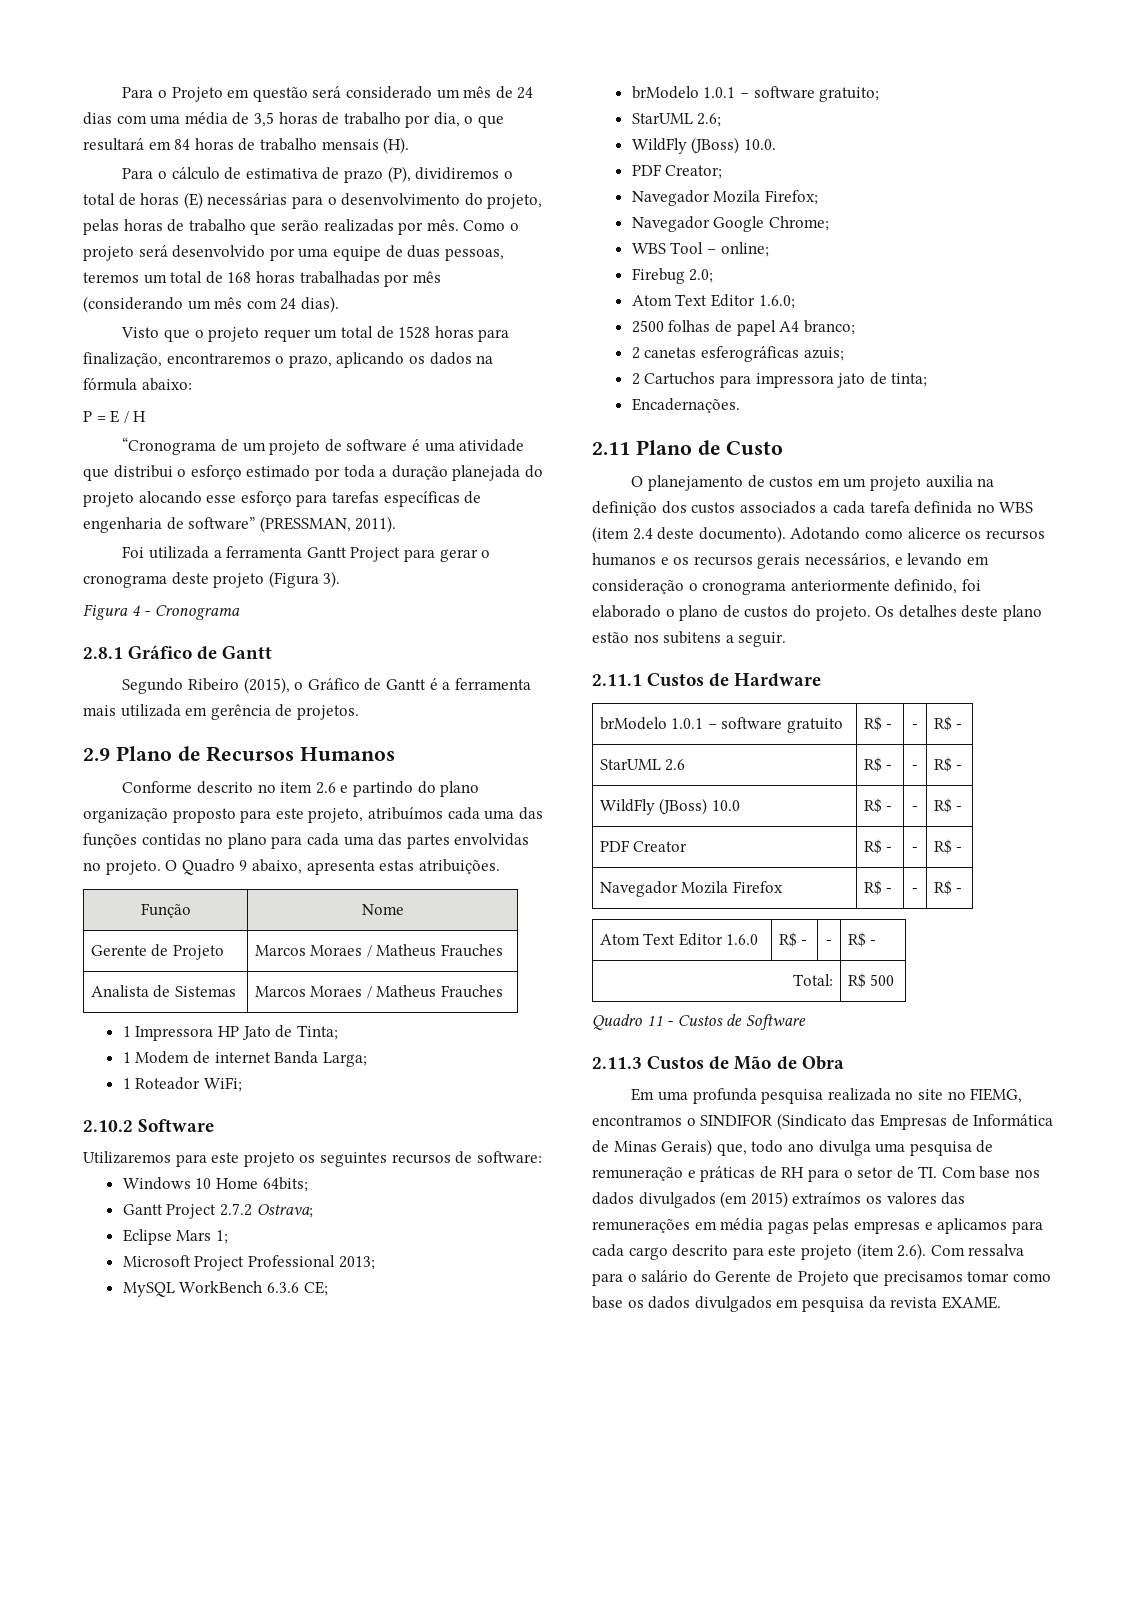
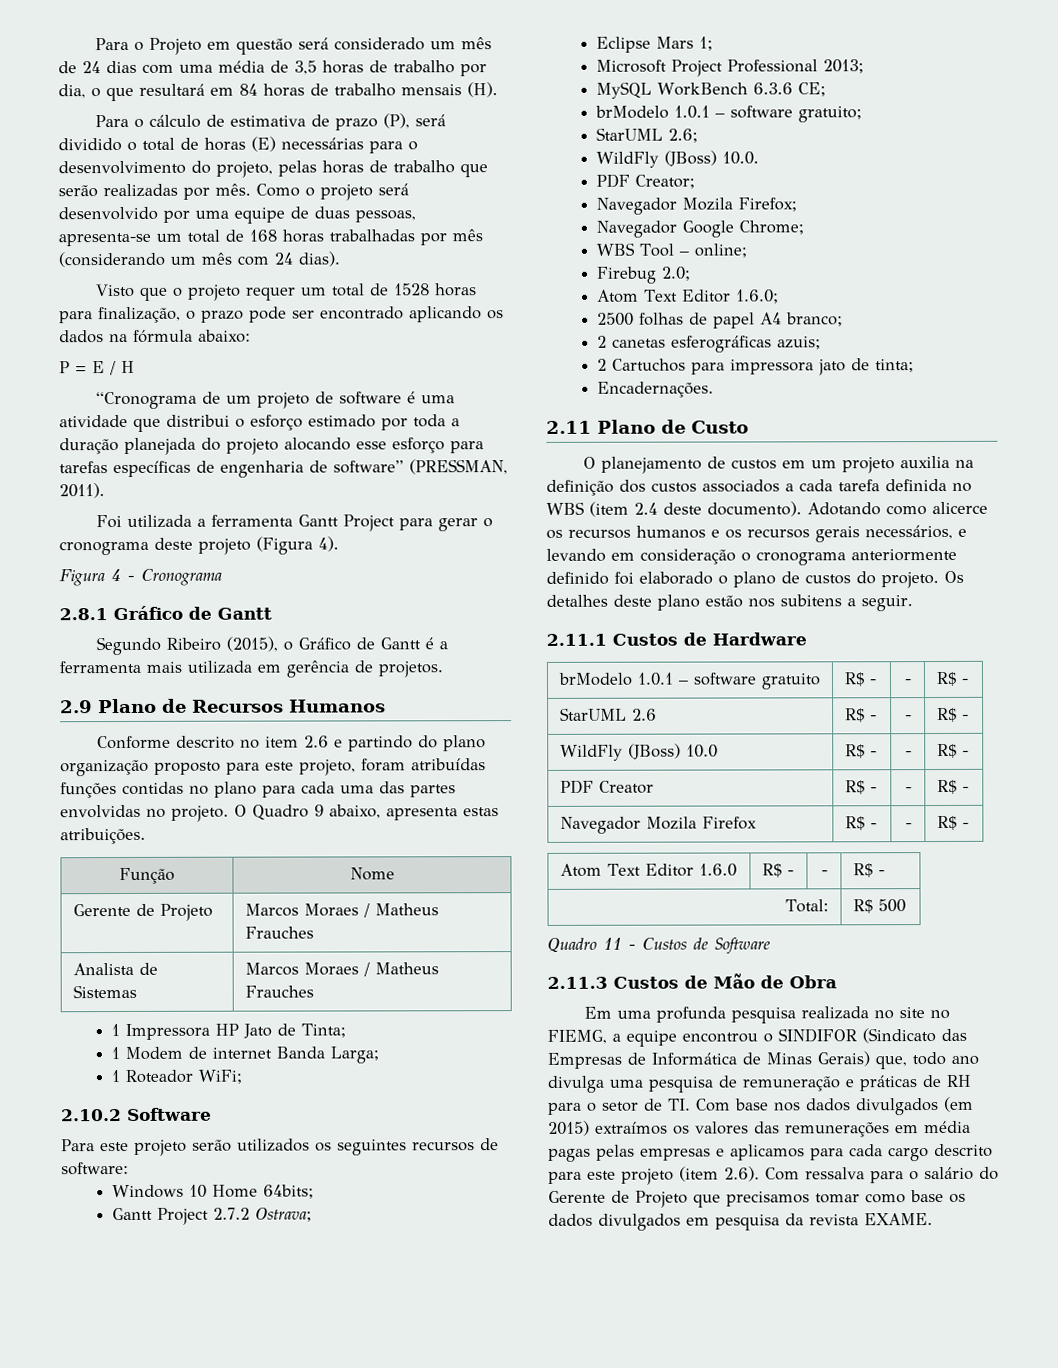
- Para o cálculo de estimativa de prazo (P), dividiremos o total de horas (E) necessárias para o desenvolvimento do projeto, pelas horas de trabalho que serão realizadas por mês.
+ Para o cálculo de estimativa de prazo (P), será dividido o total de horas (E) necessárias para o desenvolvimento do projeto, pelas horas de trabalho que serão realizadas por mês.
- Como o projeto será desenvolvido por uma equipe de duas pessoas, teremos um total de 168 horas trabalhadas por mês (considerando um mês com 24 dias).
+ Como o projeto será desenvolvido por uma equipe de duas pessoas, apresenta-se um total de 168 horas trabalhadas por mês (considerando um mês com 24 dias).
- Visto que o projeto requer um total de 1528 horas para finalização, encontraremos o prazo, aplicando os dados na fórmula abaixo:
+ Visto que o projeto requer um total de 1528 horas para finalização, o prazo pode ser encontrado aplicando os dados na fórmula abaixo:
- Foi utilizada a ferramenta Gantt Project para gerar o cronograma deste projeto (Figura 3).
+ Foi utilizada a ferramenta Gantt Project para gerar o cronograma deste projeto (Figura 4).
- Conforme descrito no item 2.6 e partindo do plano organização proposto para este projeto, atribuímos cada uma das funções contidas no plano para cada uma das partes envolvidas no projeto.
+ Conforme descrito no item 2.6 e partindo do plano organização proposto para este projeto, foram atribuídas funções contidas no plano para cada uma das partes envolvidas no projeto.
- Utilizaremos para este projeto os seguintes recursos de software:
+ Para este projeto serão utilizados os seguintes recursos de software:
- Adotando como alicerce os recursos humanos e os recursos gerais necessários, e levando em consideração o cronograma anteriormente definido, foi elaborado o plano de custos do projeto.
+ Adotando como alicerce os recursos humanos e os recursos gerais necessários, e levando em consideração o cronograma anteriormente definido foi elaborado o plano de custos do projeto.
- Em uma profunda pesquisa realizada no site no FIEMG, encontramos o SINDIFOR (Sindicato das Empresas de Informática de Minas Gerais) que, todo ano divulga uma pesquisa de remuneração e práticas de RH para o setor de TI. Com base nos dados divulgados (em 2015) extraímos os valores das remunerações em média pagas pelas empresas e aplicamos para cada cargo descrito para este projeto (item 2.6). Com ressalva para o salário do Gerente de Projeto que precisamos tomar como base os dados divulgados em pesquisa da revista EXAME.
+ Em uma profunda pesquisa realizada no site no FIEMG, a equipe encontrou o SINDIFOR (Sindicato das Empresas de Informática de Minas Gerais) que, todo ano divulga uma pesquisa de remuneração e práticas de RH para o setor de TI. Com base nos dados divulgados (em 2015) extraímos os valores das remunerações em média pagas pelas empresas e aplicamos para cada cargo descrito para este projeto (item 2.6). Com ressalva para o salário do Gerente de Projeto que precisamos tomar como base os dados divulgados em pesquisa da revista EXAME.

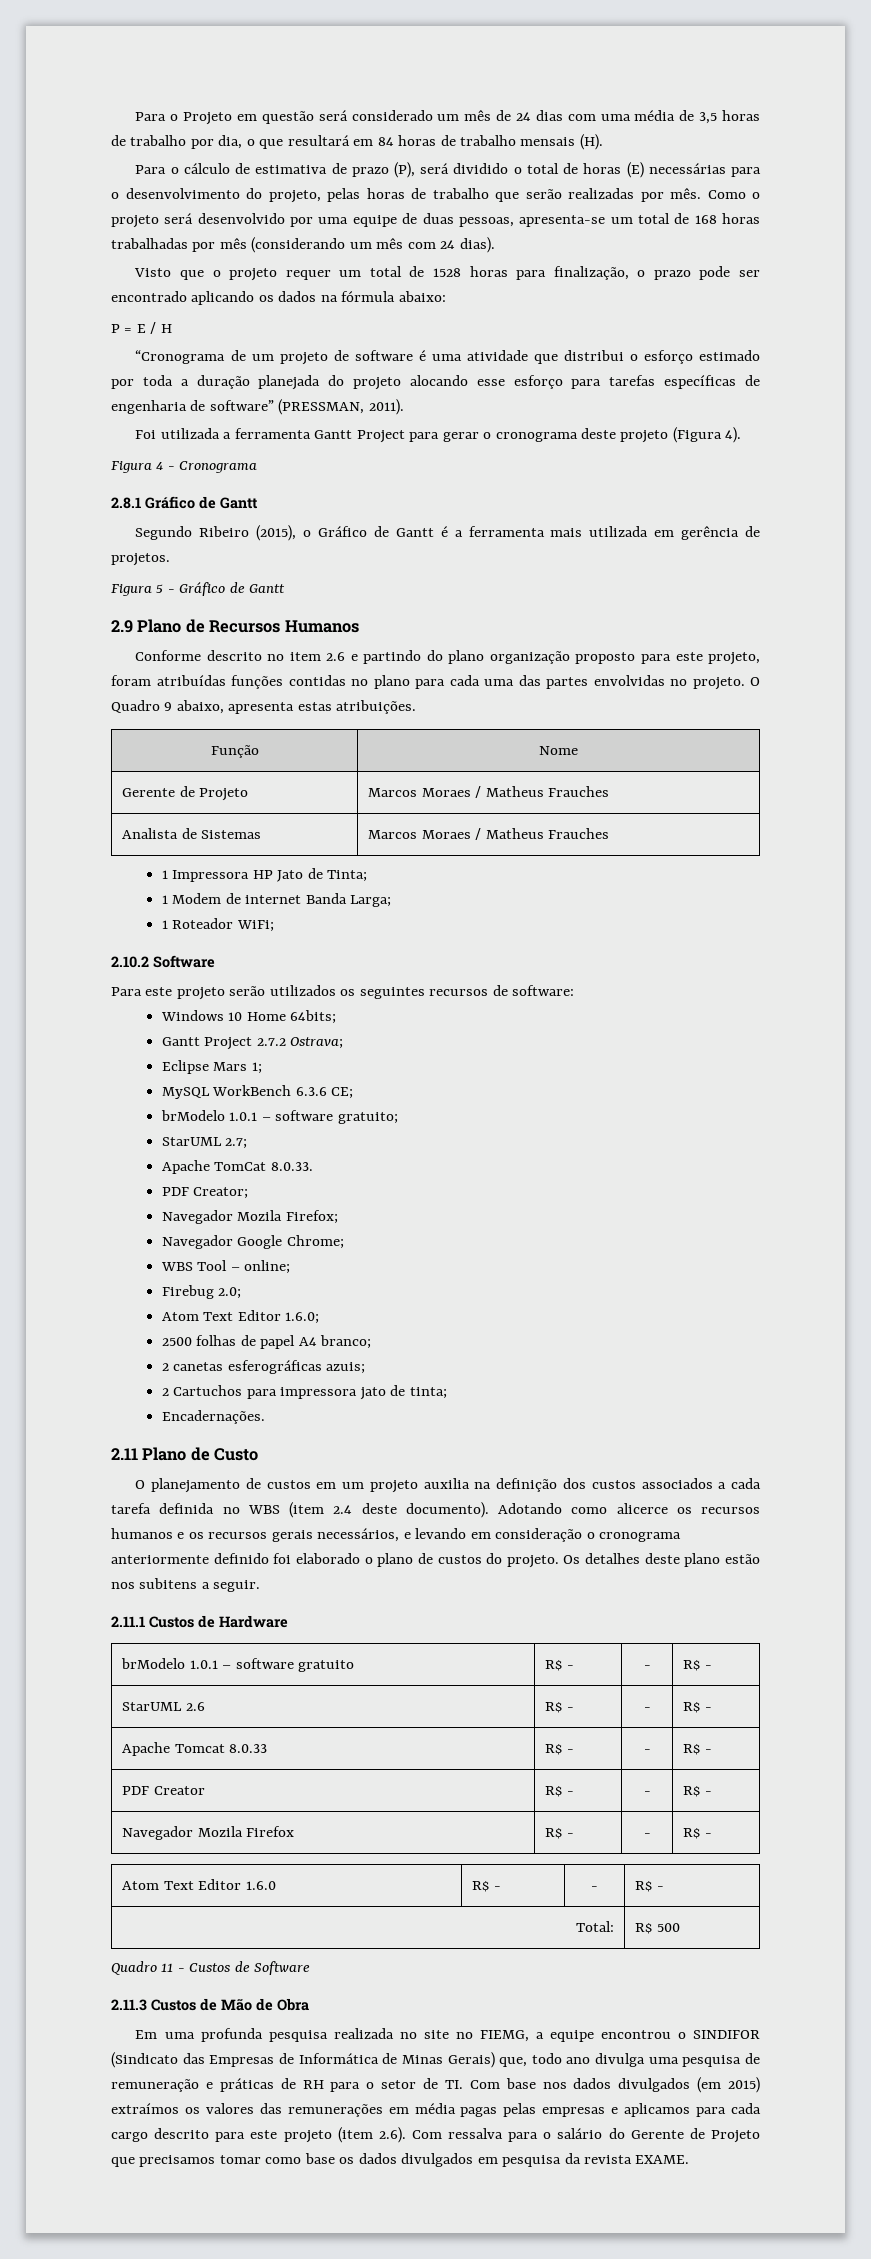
+ Figura 5 - Gráfico de Gantt
- Microsoft Project Professional 2013;
- StarUML 2.6;
- WildFly (JBoss) 10.0.
+ StarUML 2.7;
+ Apache TomCat 8.0.33.
- WildFly (JBoss) 10.0 | R$ - | - | R$ -
+ Apache Tomcat 8.0.33 | R$ - | - | R$ -

